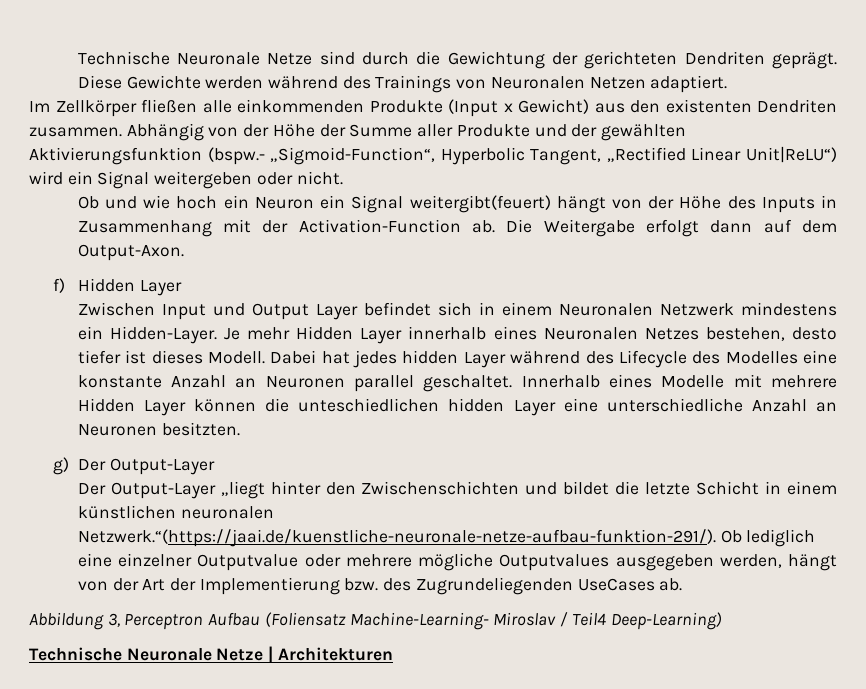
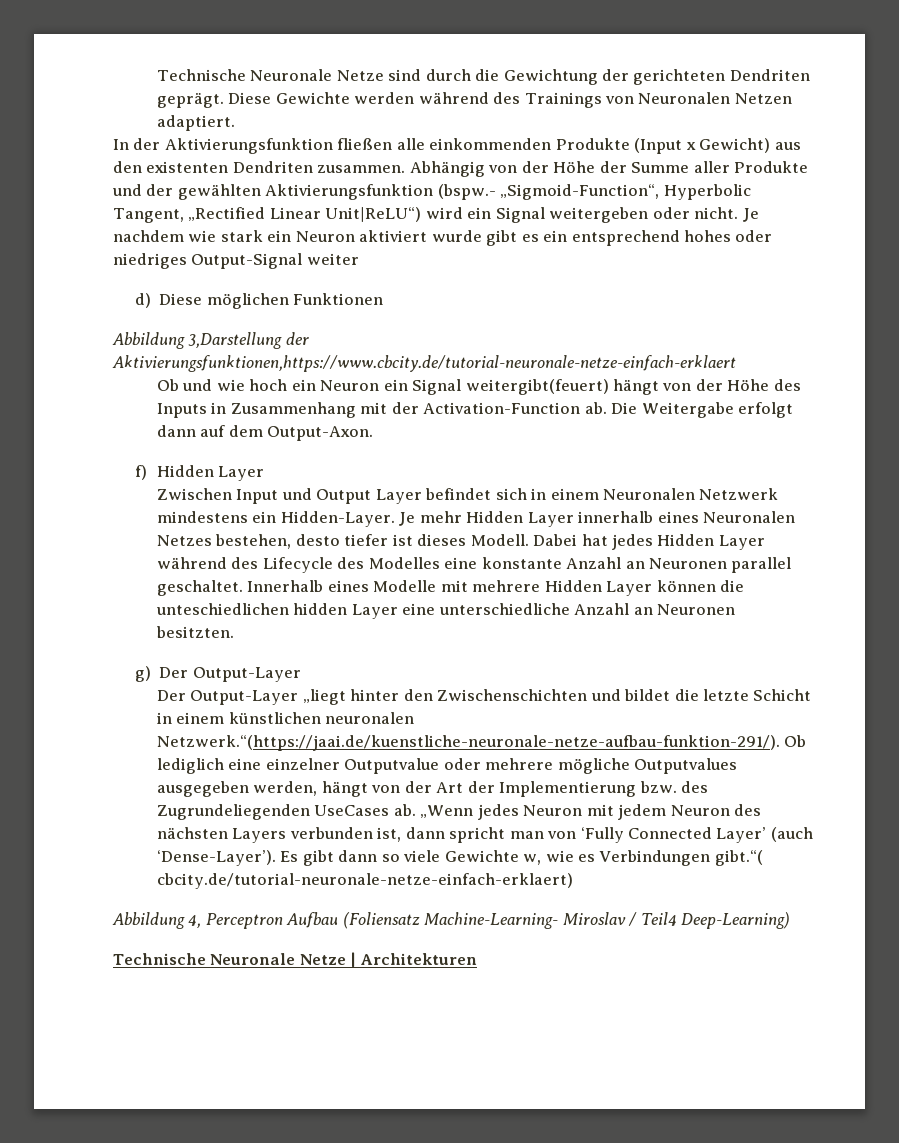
- Im Zellkörper fließen alle einkommenden Produkte (Input x Gewicht) aus den existenten Dendriten zusammen.
+ In der Aktivierungsfunktion fließen alle einkommenden Produkte (Input x Gewicht) aus den existenten Dendriten zusammen.
+ Je nachdem wie stark ein Neuron aktiviert wurde gibt es ein entsprechend hohes oder niedriges Output-Signal weiter
+ d) Diese möglichen Funktionen
+ Abbildung 3,Darstellung der Aktivierungsfunktionen,https://www.cbcity.de/tutorial-neuronale-netze-einfach-erklaert
- Dabei hat jedes hidden Layer während des Lifecycle des Modelles eine konstante Anzahl an Neuronen parallel geschaltet.
+ Dabei hat jedes Hidden Layer während des Lifecycle des Modelles eine konstante Anzahl an Neuronen parallel geschaltet.
- Der Output-Layer „liegt hinter den Zwischenschichten und bildet die letzte Schicht in einem künstlichen neuronalen Netzwerk.“(https://jaai.de/kuenstliche-neuronale-netze-aufbau-funktion-291/). Ob lediglich eine einzelner Outputvalue oder mehrere mögliche Outputvalues ausgegeben werden, hängt von der Art der Implementierung bzw. des Zugrundeliegenden UseCases ab.
- Abbildung 3, Perceptron Aufbau (Foliensatz Machine-Learning- Miroslav / Teil4 Deep-Learning)
+ Der Output-Layer „liegt hinter den Zwischenschichten und bildet die letzte Schicht in einem künstlichen neuronalen Netzwerk.“(https://jaai.de/kuenstliche-neuronale-netze-aufbau-funktion-291/). Ob lediglich eine einzelner Outputvalue oder mehrere mögliche Outputvalues ausgegeben werden, hängt von der Art der Implementierung bzw. des Zugrundeliegenden UseCases ab. „Wenn jedes Neuron mit jedem Neuron des nächsten Layers verbunden ist, dann spricht man von ‘Fully Connected Layer’ (auch ‘Dense-Layer’). Es gibt dann so viele Gewichte w, wie es Verbindungen gibt.“( cbcity.de/tutorial-neuronale-netze-einfach-erklaert)
+ Abbildung 4, Perceptron Aufbau (Foliensatz Machine-Learning- Miroslav / Teil4 Deep-Learning)

